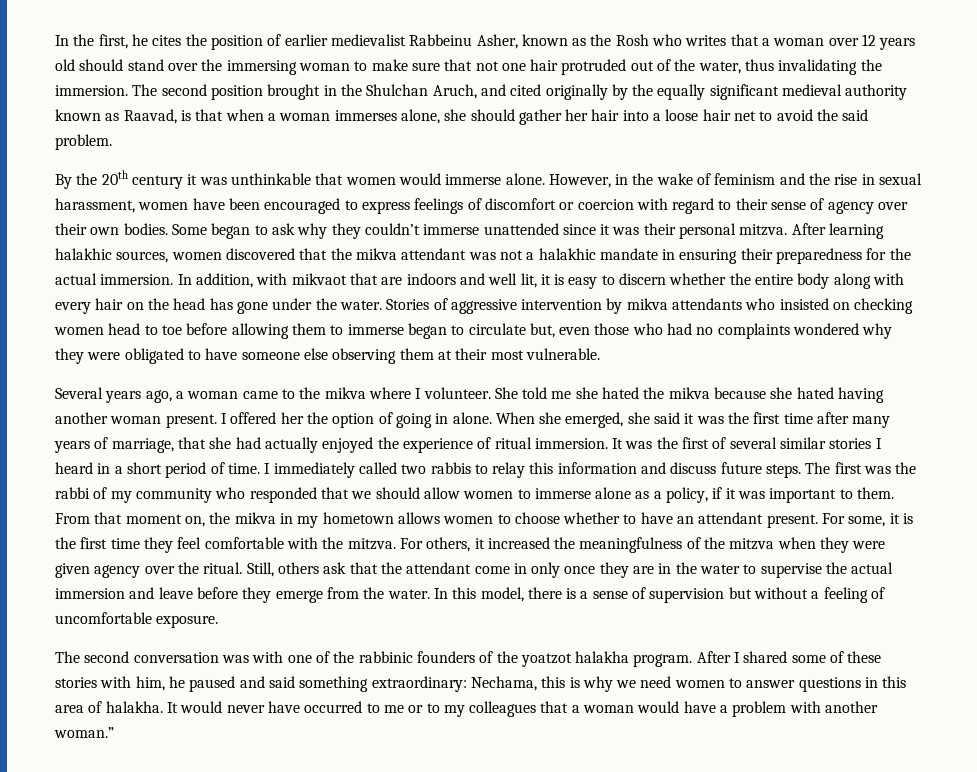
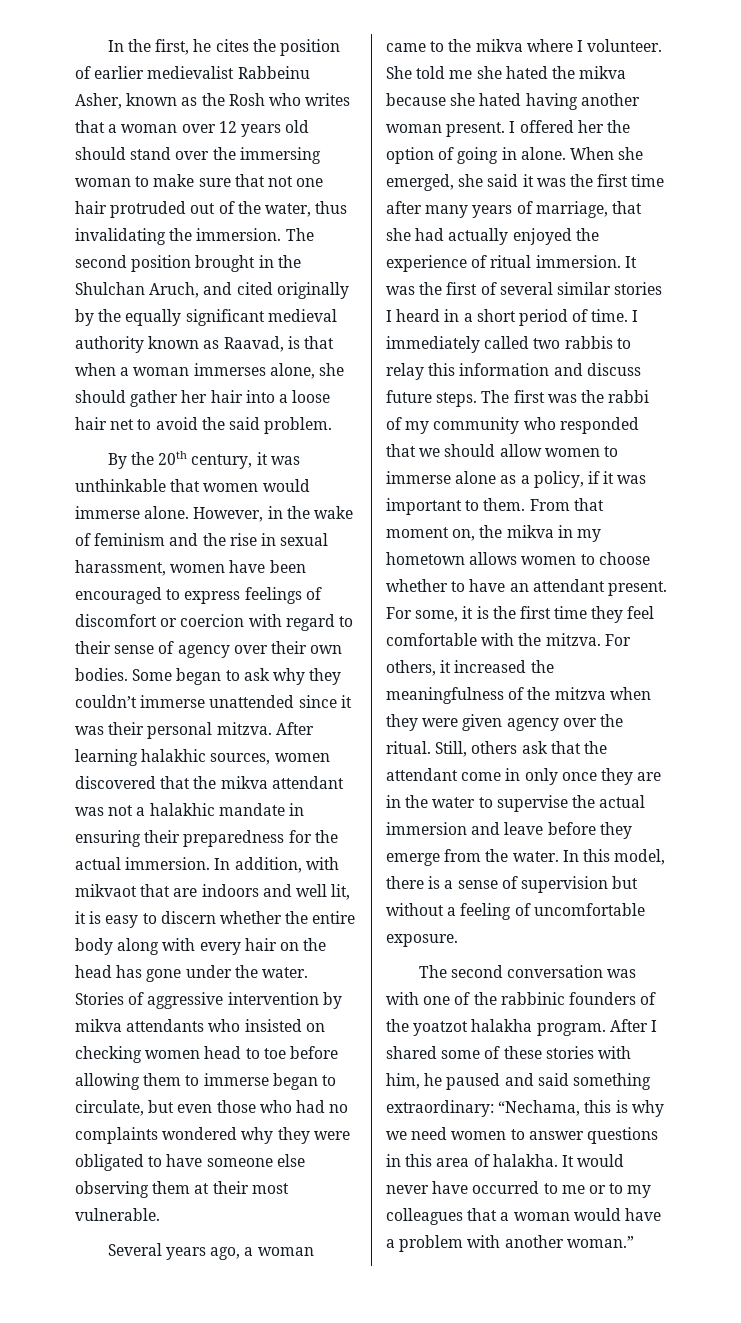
- By the 20th century it was unthinkable that women would immerse alone.
+ By the 20th century, it was unthinkable that women would immerse alone.
- Stories of aggressive intervention by mikva attendants who insisted on checking women head to toe before allowing them to immerse began to circulate but, even those who had no complaints wondered why they were obligated to have someone else observing them at their most vulnerable.
+ Stories of aggressive intervention by mikva attendants who insisted on checking women head to toe before allowing them to immerse began to circulate, but even those who had no complaints wondered why they were obligated to have someone else observing them at their most vulnerable.
- After I shared some of these stories with him, he paused and said something extraordinary: Nechama, this is why we need women to answer questions in this area of halakha.
+ After I shared some of these stories with him, he paused and said something extraordinary: “Nechama, this is why we need women to answer questions in this area of halakha.

